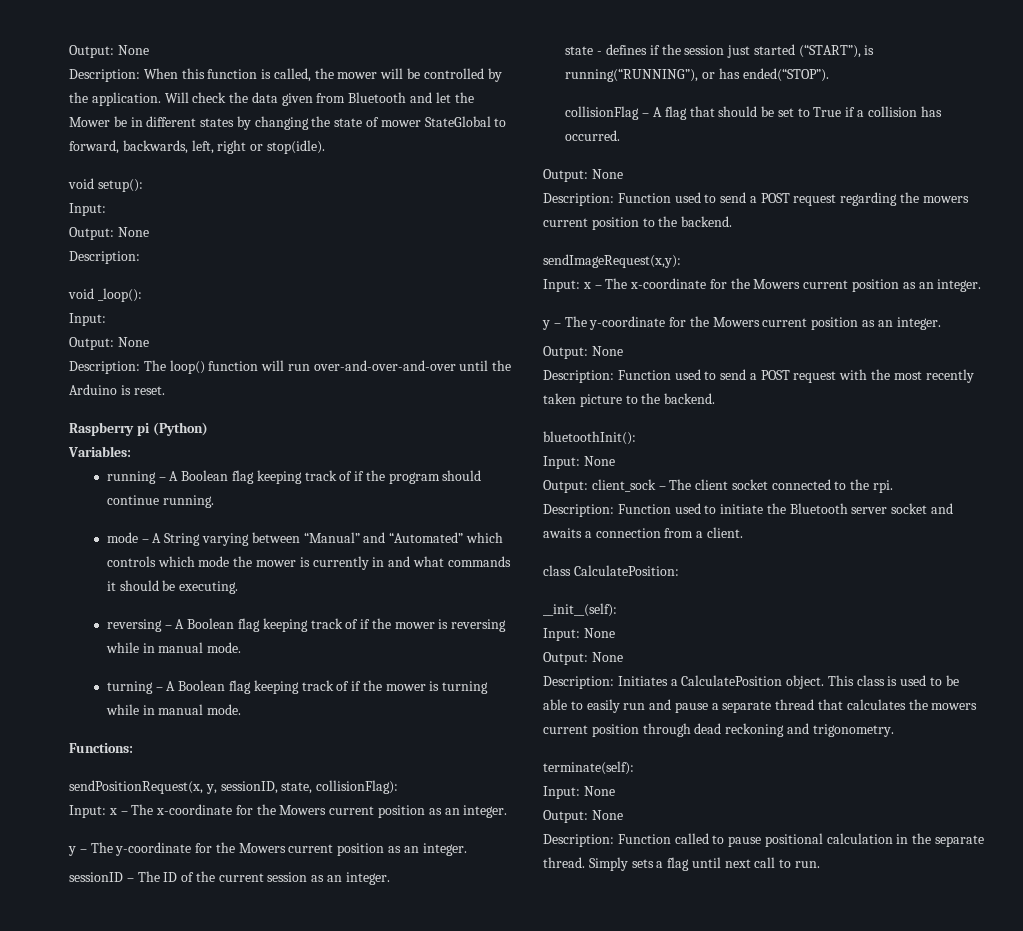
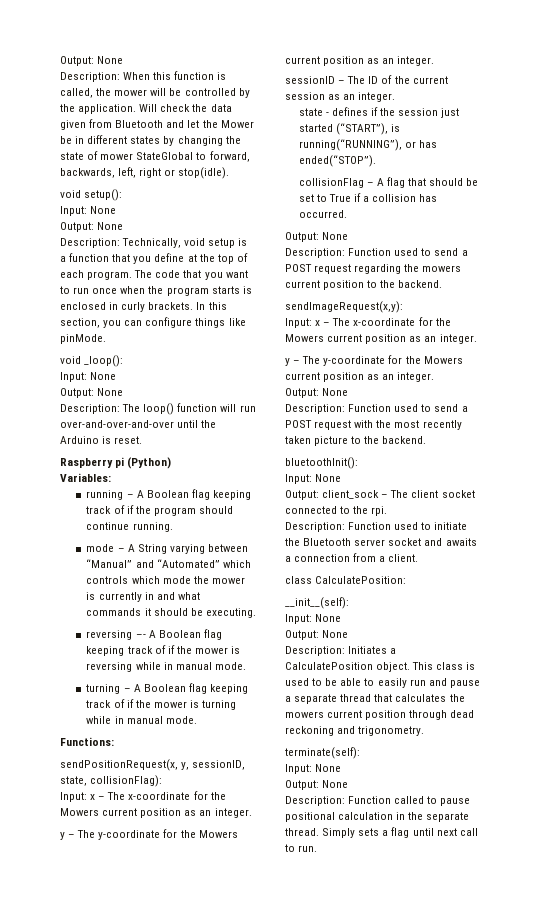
  void setup():
- Input:
+ Input: None
  Output: None
- Description:
+ Description: Technically, void setup is a function that you define at the top of each program. The code that you want to run once when the program starts is enclosed in curly brackets. In this section, you can configure things like pinMode.
  void _loop():
- Input:
+ Input: None
- reversing – A Boolean flag keeping track of if the mower is reversing while in manual mode.
+ reversing –- A Boolean flag keeping track of if the mower is reversing while in manual mode.

